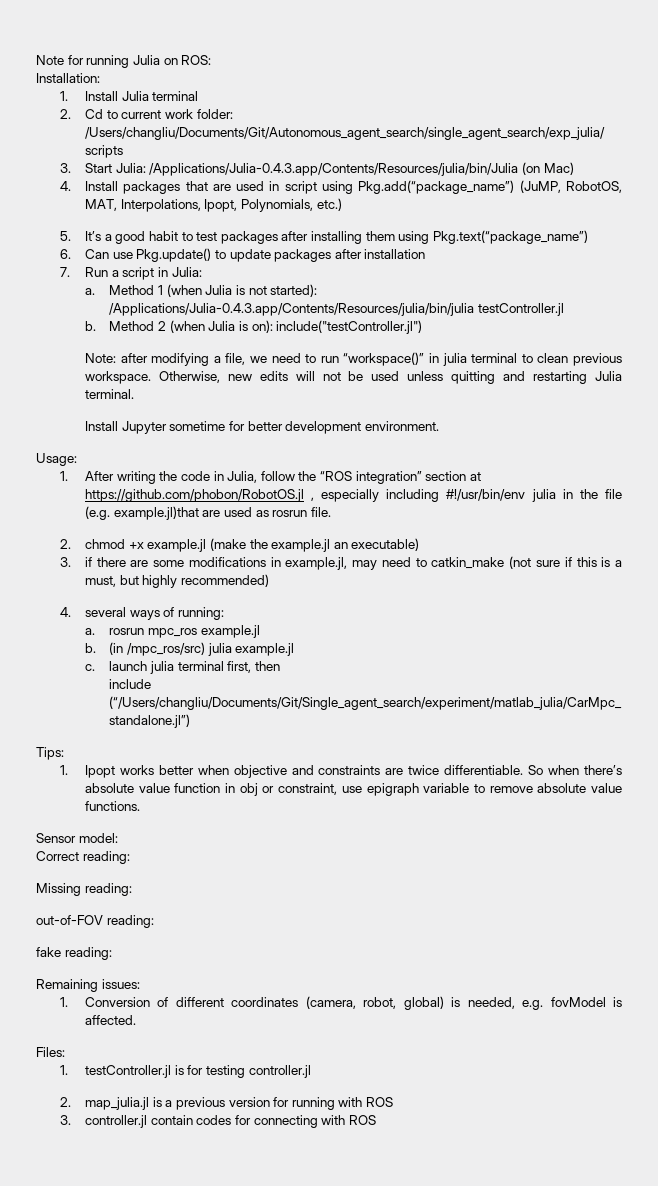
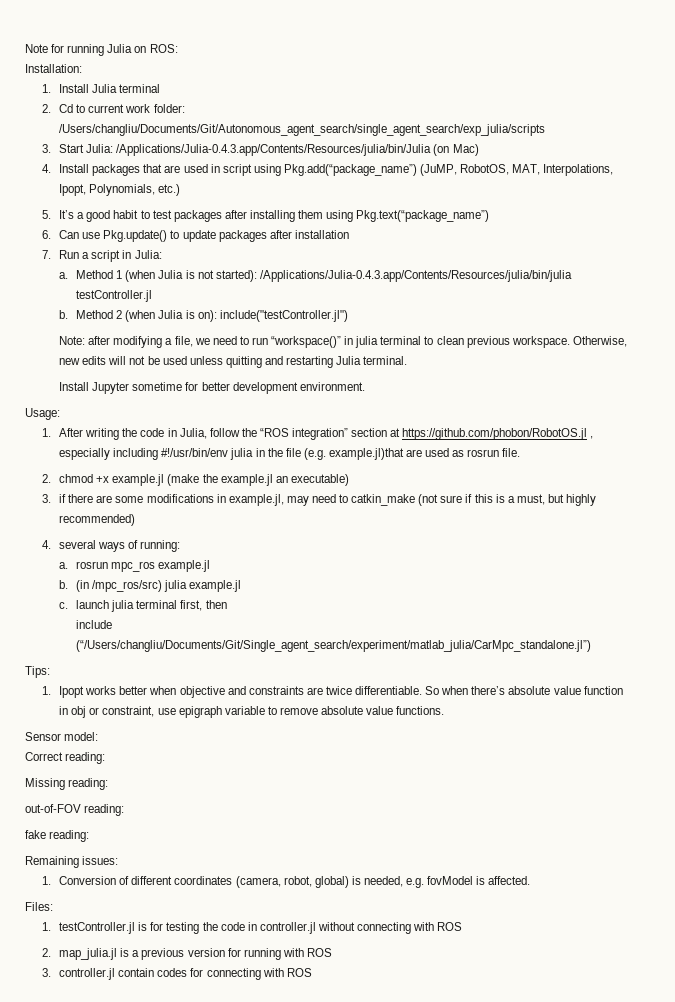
- 1. testController.jl is for testing controller.jl
+ 1. testController.jl is for testing the code in controller.jl without connecting with ROS

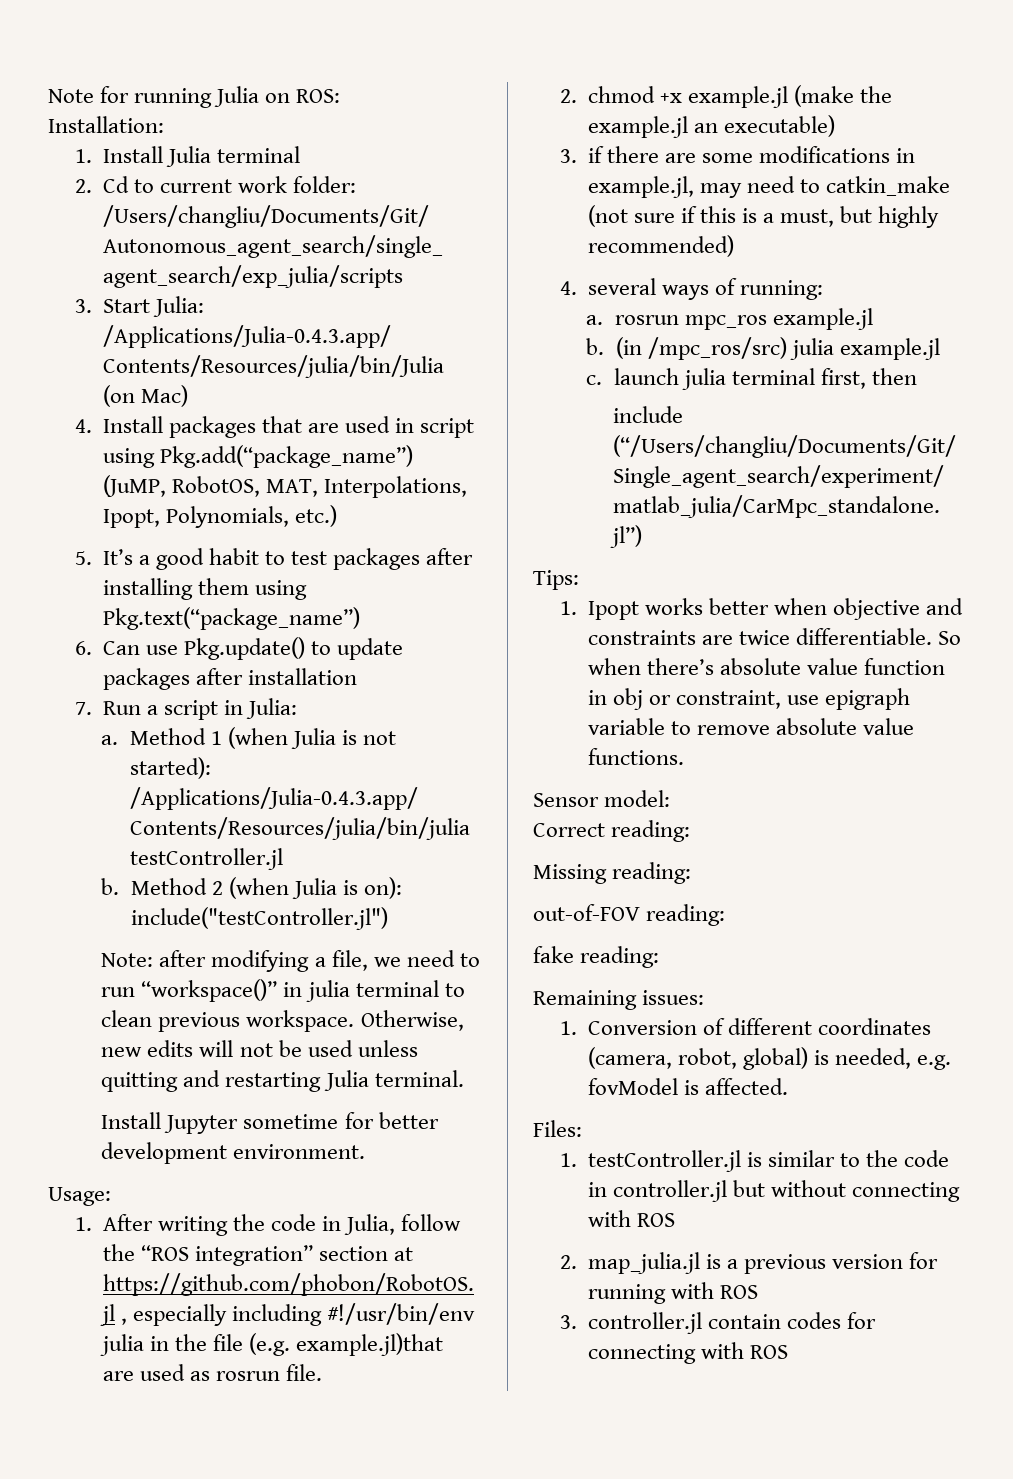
- 1. testController.jl is for testing the code in controller.jl without connecting with ROS
+ 1. testController.jl is similar to the code in controller.jl but without connecting with ROS

